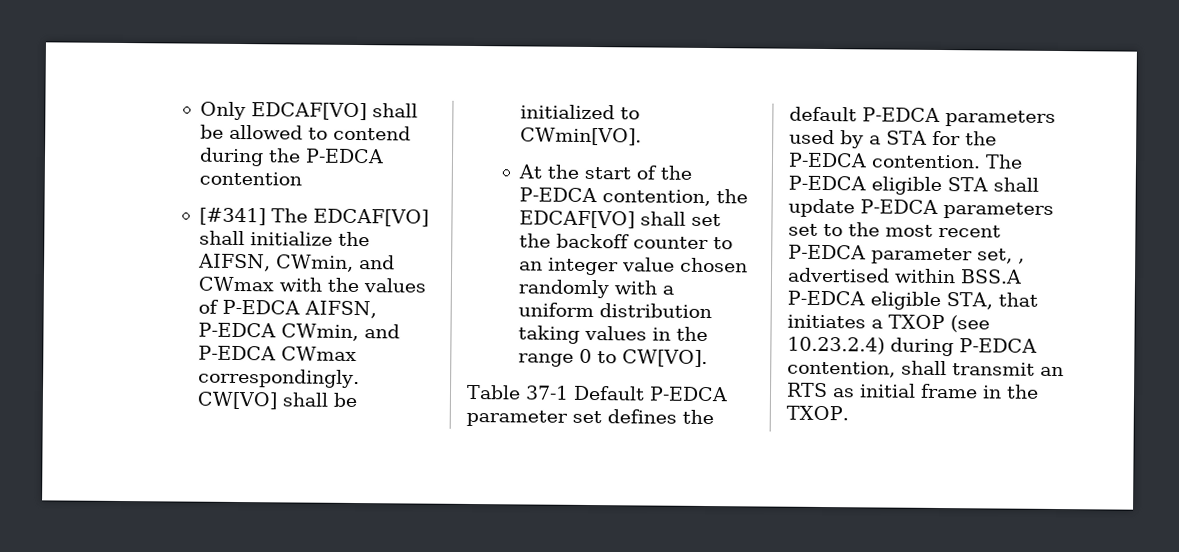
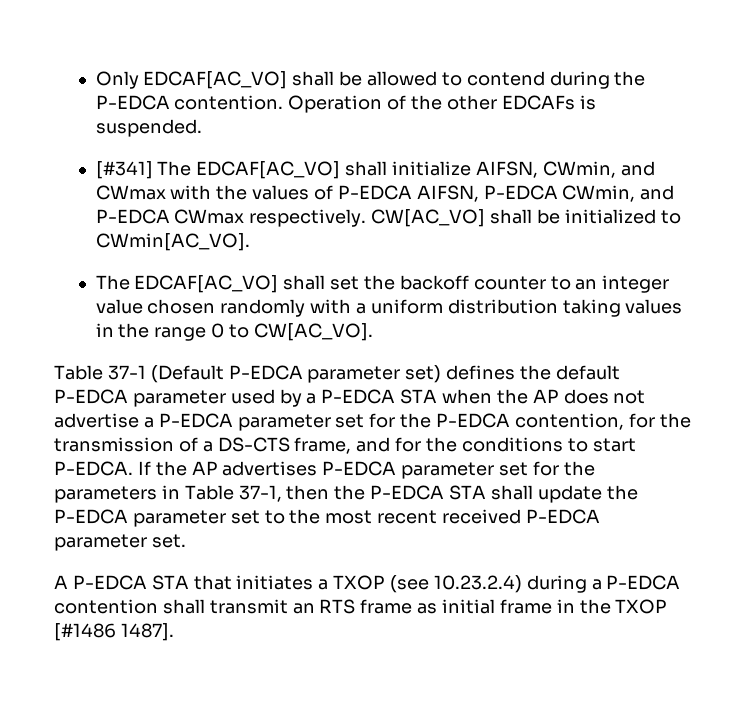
- Only EDCAF[VO] shall be allowed to contend during the P-EDCA contention
+ Only EDCAF[AC_VO] shall be allowed to contend during the P-EDCA contention. Operation of the other EDCAFs is suspended.
- [#341] The EDCAF[VO] shall initialize the AIFSN, CWmin, and CWmax with the values of P-EDCA AIFSN, P-EDCA CWmin, and P-EDCA CWmax correspondingly. CW[VO] shall be initialized to CWmin[VO].
- At the start of the P-EDCA contention, the EDCAF[VO] shall set the backoff counter to an integer value chosen randomly with a uniform distribution taking values in the range 0 to CW[VO].
+ [#341] The EDCAF[AC_VO] shall initialize AIFSN, CWmin, and CWmax with the values of P-EDCA AIFSN, P-EDCA CWmin, and P-EDCA CWmax respectively. CW[AC_VO] shall be initialized to CWmin[AC_VO].
+ The EDCAF[AC_VO] shall set the backoff counter to an integer value chosen randomly with a uniform distribution taking values in the range 0 to CW[AC_VO].
- Table 37-1 Default P-EDCA parameter set defines the default P-EDCA parameters used by a STA for the P-EDCA contention. The P-EDCA eligible STA shall update P-EDCA parameters set to the most recent P-EDCA parameter set, , advertised within BSS.A P-EDCA eligible STA, that initiates a TXOP (see 10.23.2.4) during P-EDCA contention, shall transmit an RTS as initial frame in the TXOP.
+ Table 37-1 (Default P-EDCA parameter set) defines the default P-EDCA parameter used by a P-EDCA STA when the AP does not advertise a P-EDCA parameter set for the P-EDCA contention, for the transmission of a DS-CTS frame, and for the conditions to start P-EDCA. If the AP advertises P-EDCA parameter set for the parameters in Table 37-1, then the P-EDCA STA shall update the P-EDCA parameter set to the most recent received P-EDCA parameter set.
+ A P-EDCA STA that initiates a TXOP (see 10.23.2.4) during a P-EDCA contention shall transmit an RTS frame as initial frame in the TXOP [#1486 1487].

